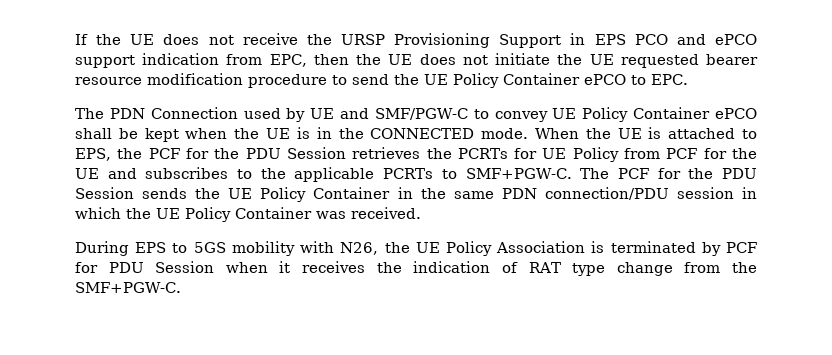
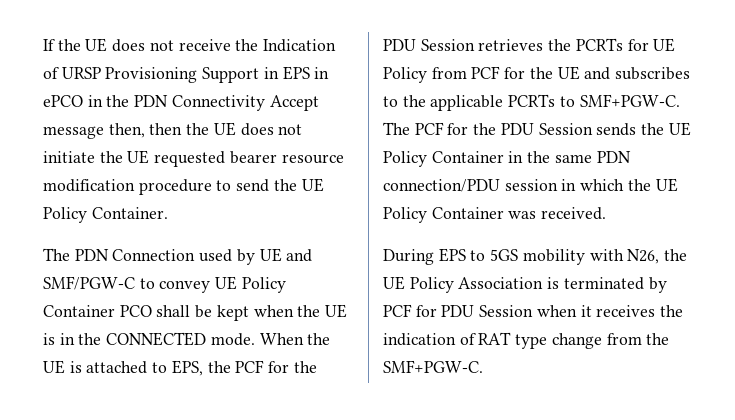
- If the UE does not receive the URSP Provisioning Support in EPS PCO and ePCO support indication from EPC, then the UE does not initiate the UE requested bearer resource modification procedure to send the UE Policy Container ePCO to EPC.
+ If the UE does not receive the Indication of URSP Provisioning Support in EPS in ePCO in the PDN Connectivity Accept message then, then the UE does not initiate the UE requested bearer resource modification procedure to send the UE Policy Container.
- The PDN Connection used by UE and SMF/PGW-C to convey UE Policy Container ePCO shall be kept when the UE is in the CONNECTED mode.
+ The PDN Connection used by UE and SMF/PGW-C to convey UE Policy Container PCO shall be kept when the UE is in the CONNECTED mode.

